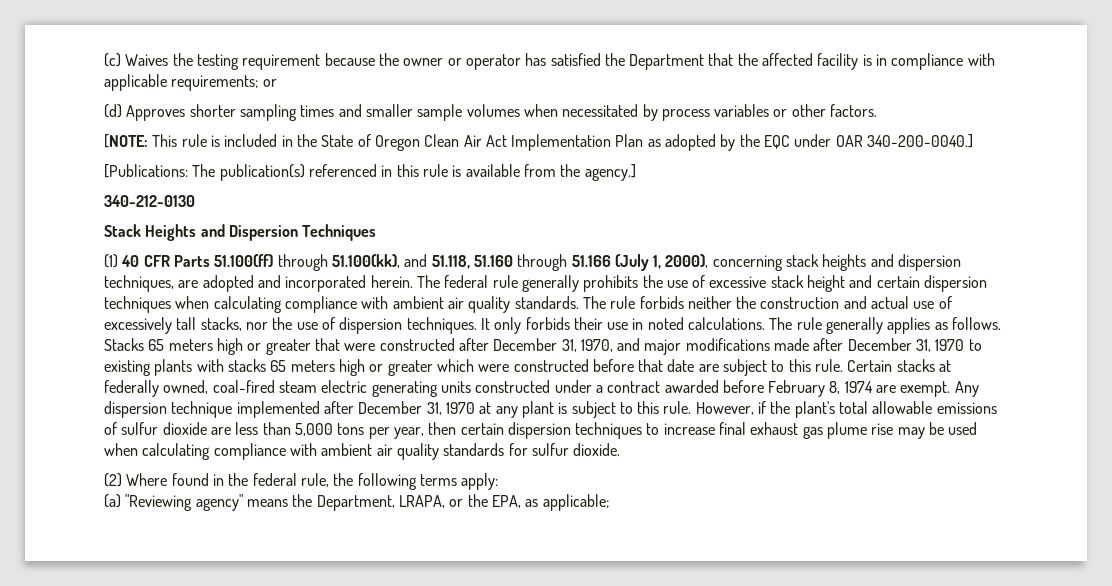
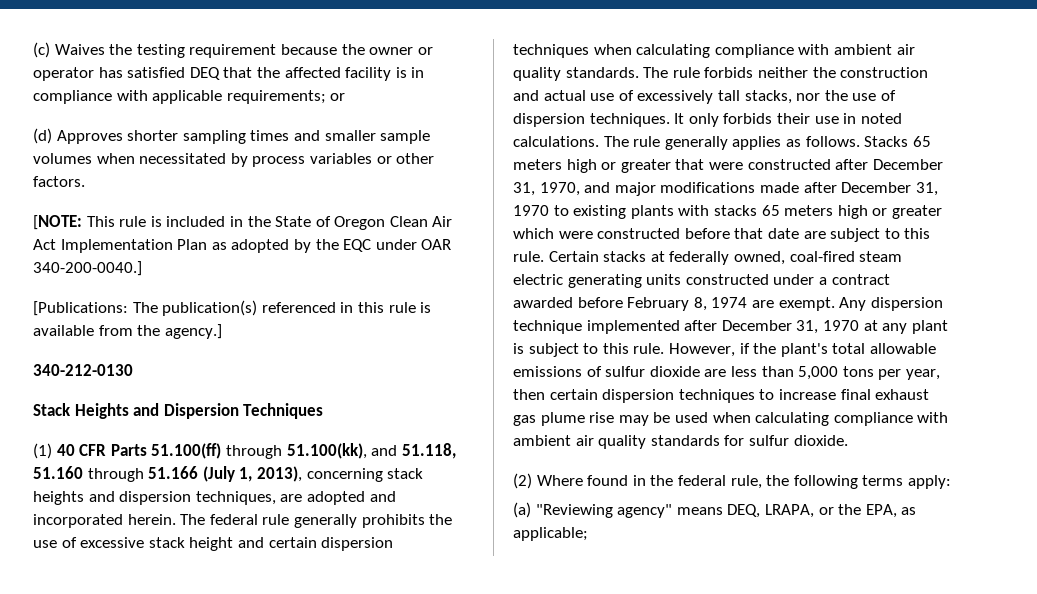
- (c) Waives the testing requirement because the owner or operator has satisfied the Department that the affected facility is in compliance with applicable requirements; or
+ (c) Waives the testing requirement because the owner or operator has satisfied DEQ that the affected facility is in compliance with applicable requirements; or
- (1) 40 CFR Parts 51.100(ff) through 51.100(kk), and 51.118, 51.160 through 51.166 (July 1, 2000), concerning stack heights and dispersion techniques, are adopted and incorporated herein.
+ (1) 40 CFR Parts 51.100(ff) through 51.100(kk), and 51.118, 51.160 through 51.166 (July 1, 2013), concerning stack heights and dispersion techniques, are adopted and incorporated herein.
- (a) "Reviewing agency" means the Department, LRAPA, or the EPA, as applicable;
+ (a) "Reviewing agency" means DEQ, LRAPA, or the EPA, as applicable;

